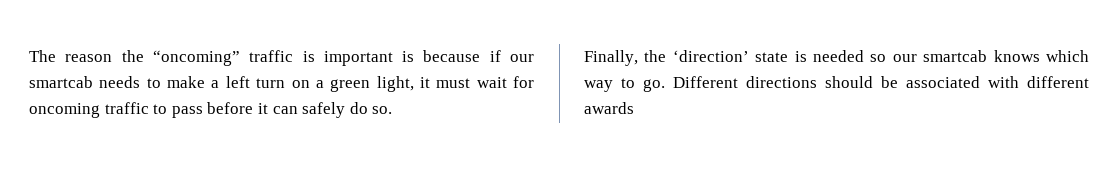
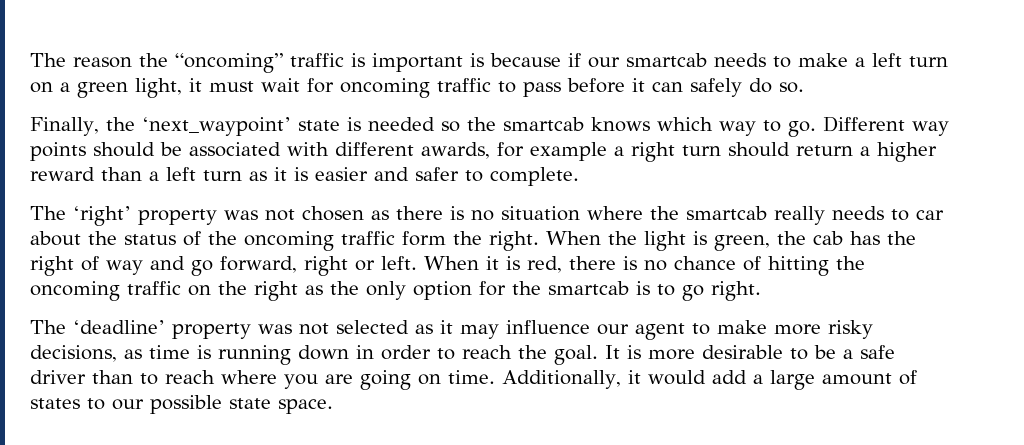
- Finally, the ‘direction’ state is needed so our smartcab knows which way to go.
+ Finally, the ‘next_waypoint’ state is needed so the smartcab knows which way to go.
- Different directions should be associated with different awards
+ Different way points should be associated with different awards, for example a right turn should return a higher reward than a left turn as it is easier and safer to complete.
+ The ‘right’ property was not chosen as there is no situation where the smartcab really needs to car about the status of the oncoming traffic form the right. When the light is green, the cab has the right of way and go forward, right or left. When it is red, there is no chance of hitting the oncoming traffic on the right as the only option for the smartcab is to go right.
+ The ‘deadline’ property was not selected as it may influence our agent to make more risky decisions, as time is running down in order to reach the goal. It is more desirable to be a safe driver than to reach where you are going on time. Additionally, it would add a large amount of states to our possible state space.

